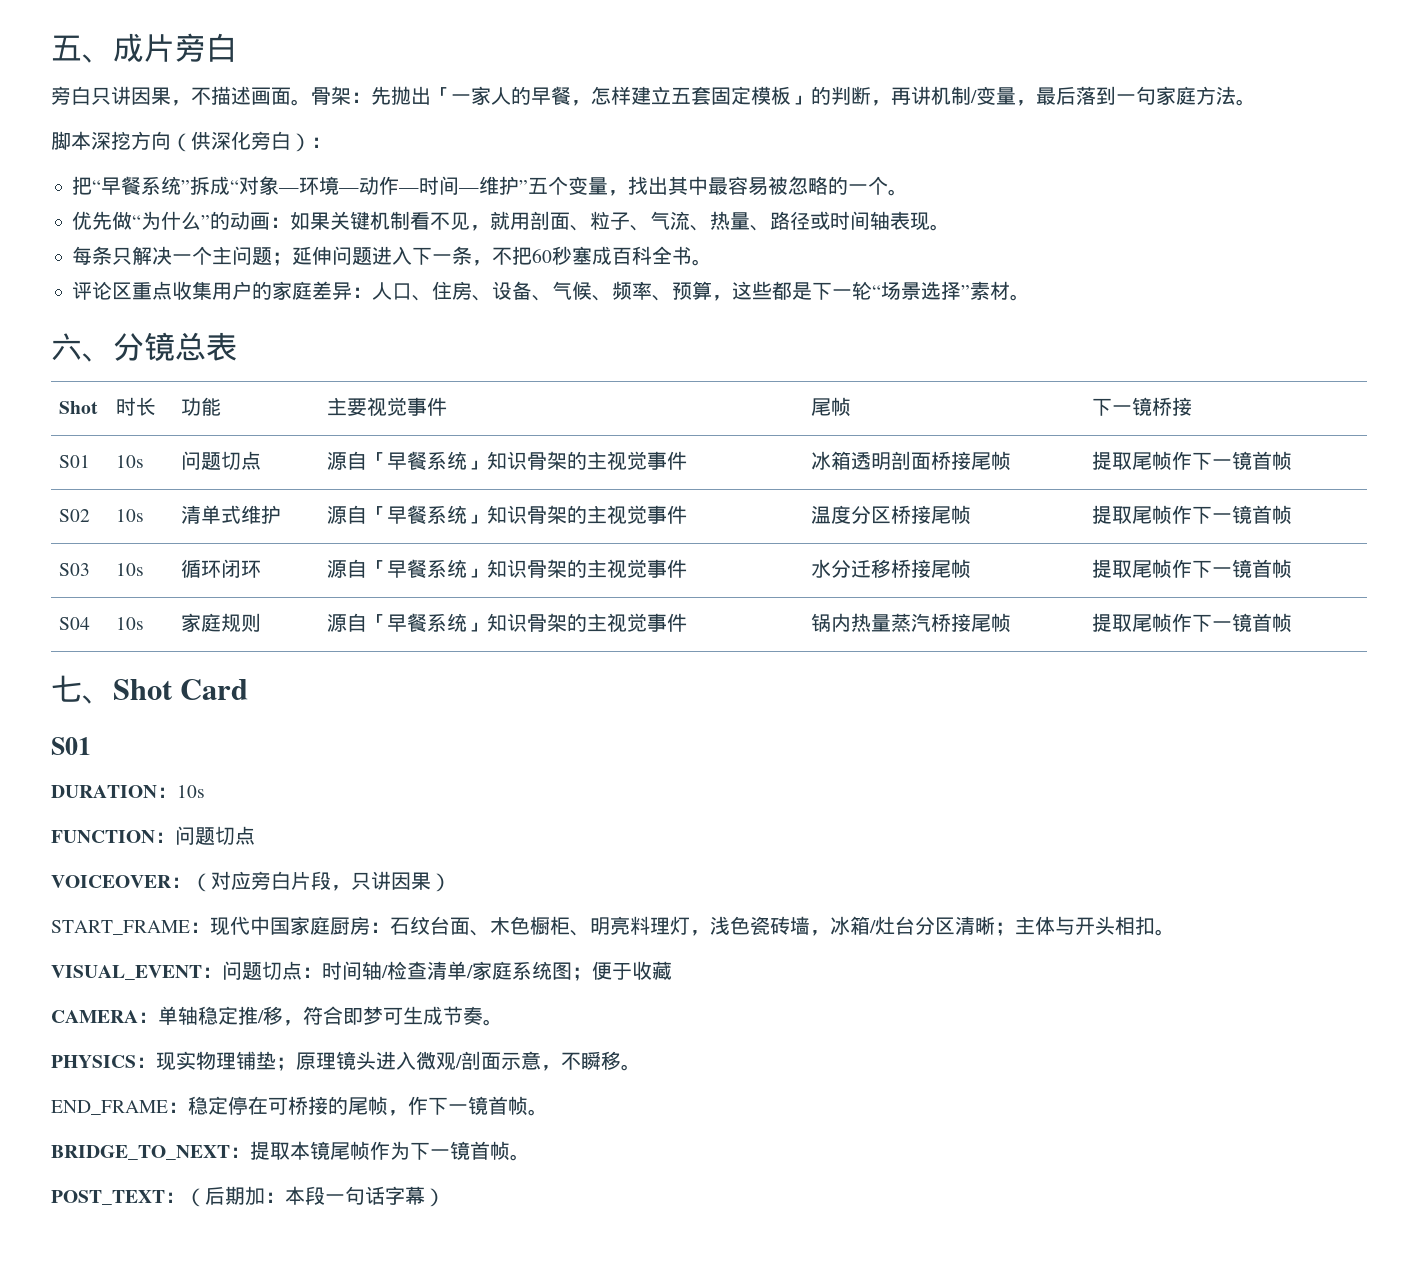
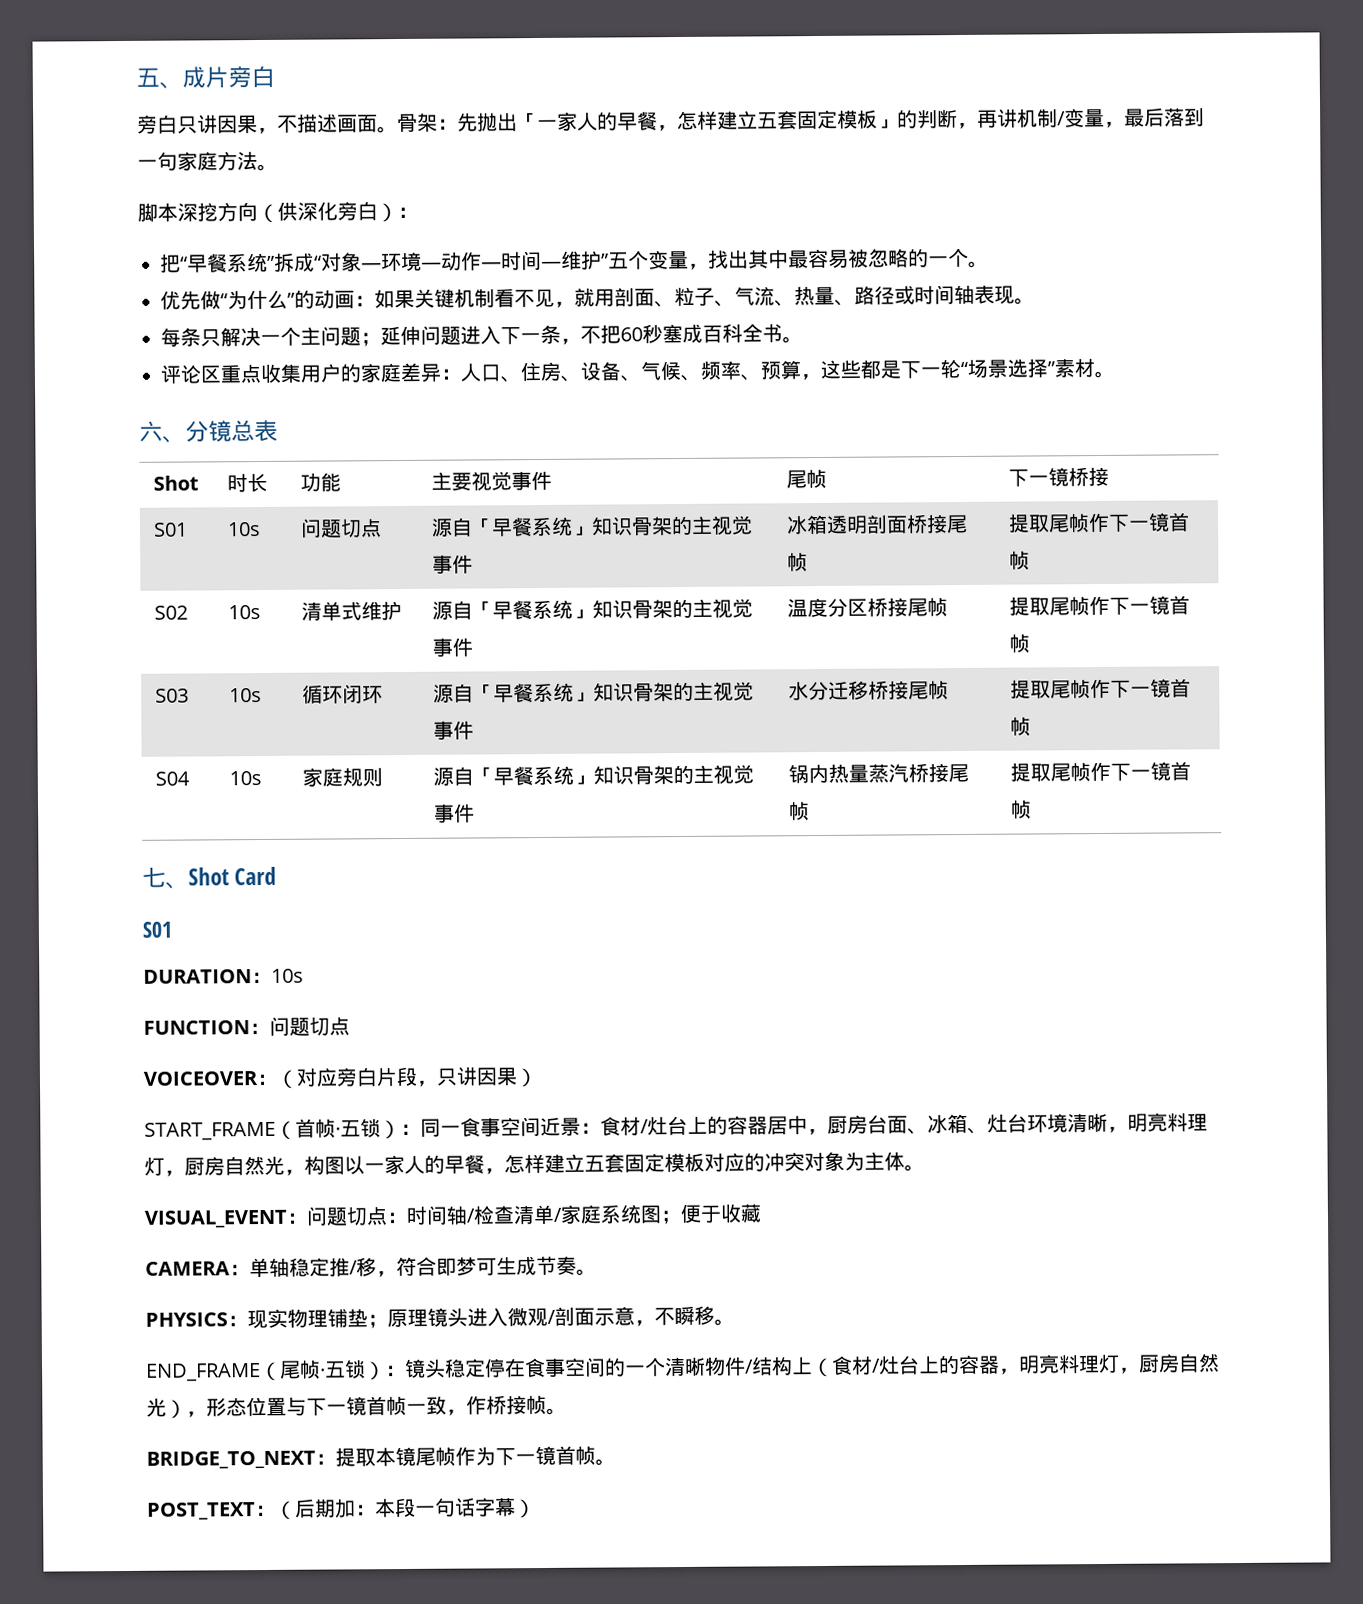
- START_FRAME：现代中国家庭厨房：石纹台面、木色橱柜、明亮料理灯，浅色瓷砖墙，冰箱/灶台分区清晰；主体与开头相扣。
+ START_FRAME（首帧·五锁）：同一食事空间近景：食材/灶台上的容器居中，厨房台面、冰箱、灶台环境清晰，明亮料理灯，厨房自然光，构图以一家人的早餐，怎样建立五套固定模板对应的冲突对象为主体。
- END_FRAME：稳定停在可桥接的尾帧，作下一镜首帧。
+ END_FRAME（尾帧·五锁）：镜头稳定停在食事空间的一个清晰物件/结构上（食材/灶台上的容器，明亮料理灯，厨房自然光），形态位置与下一镜首帧一致，作桥接帧。

